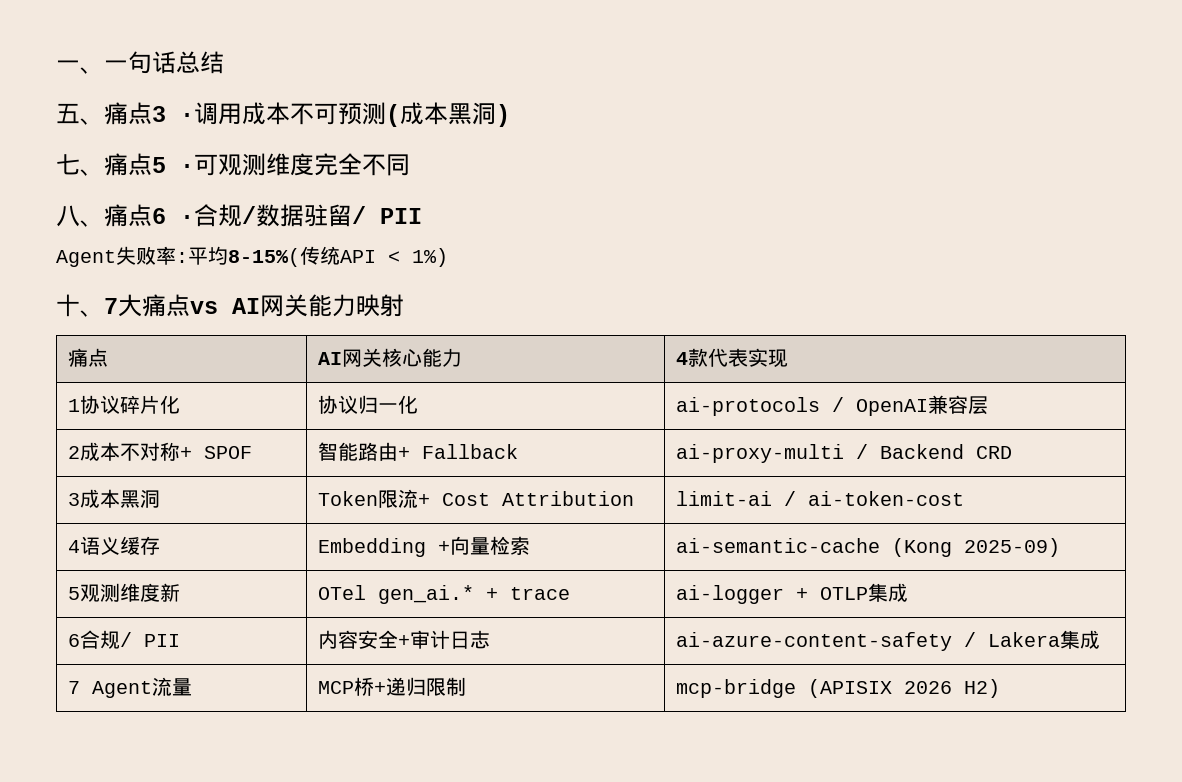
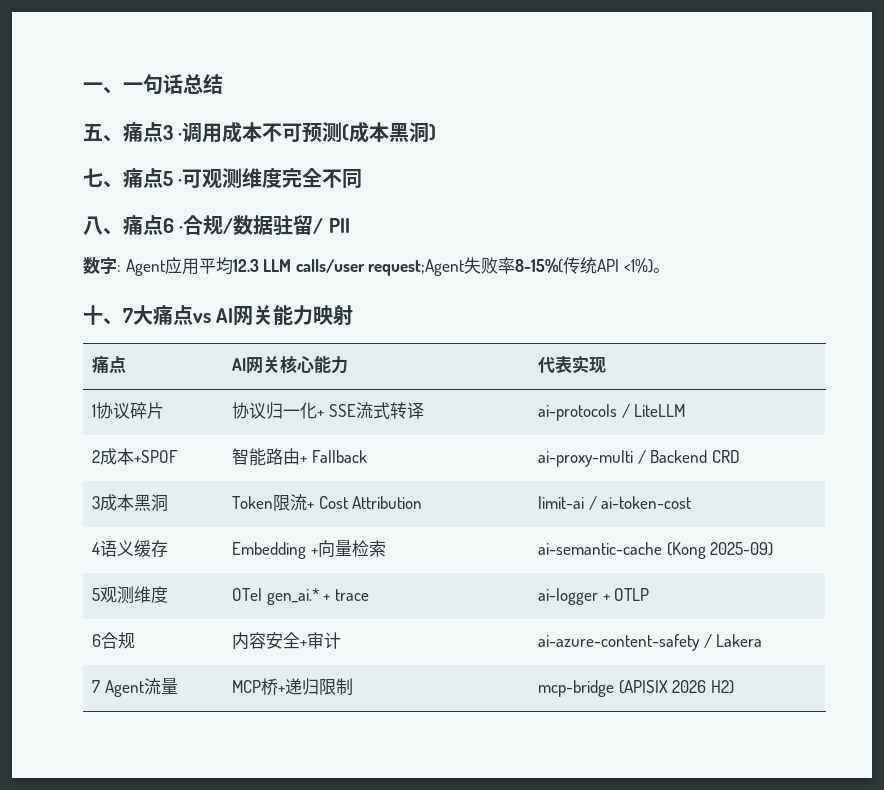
- Agent失败率:平均8-15%(传统API < 1%)
+ 数字: Agent应用平均12.3 LLM calls/user request;Agent失败率8-15%(传统API <1%)。
- 痛点 | AI网关核心能力 | 4款代表实现
+ 痛点 | AI网关核心能力 | 代表实现
- 1协议碎片化 | 协议归一化 | ai-protocols / OpenAI兼容层
+ 1协议碎片 | 协议归一化+ SSE流式转译 | ai-protocols / LiteLLM
- 2成本不对称+ SPOF | 智能路由+ Fallback | ai-proxy-multi / Backend CRD
+ 2成本+SPOF | 智能路由+ Fallback | ai-proxy-multi / Backend CRD
- 5观测维度新 | OTel gen_ai.* + trace | ai-logger + OTLP集成
+ 5观测维度 | OTel gen_ai.* + trace | ai-logger + OTLP
- 6合规/ PII | 内容安全+审计日志 | ai-azure-content-safety / Lakera集成
+ 6合规 | 内容安全+审计 | ai-azure-content-safety / Lakera

